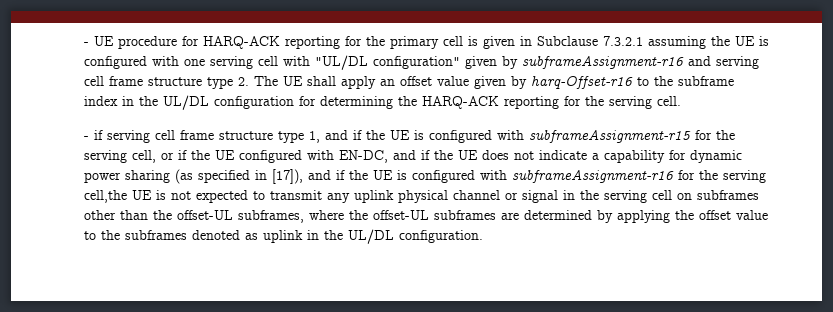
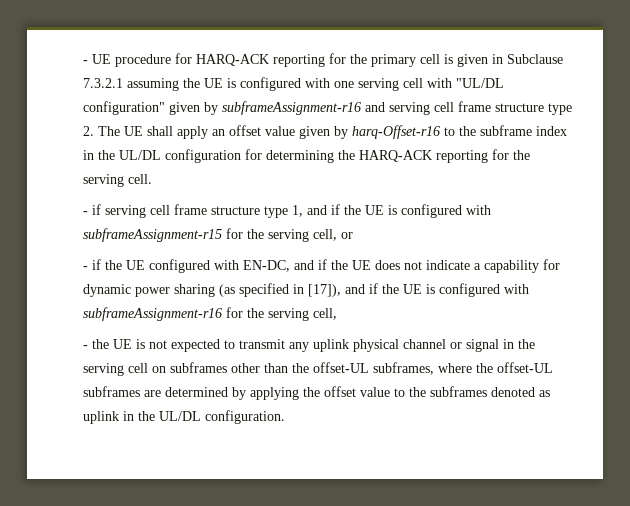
- - if serving cell frame structure type 1, and if the UE is configured with subframeAssignment-r15 for the serving cell, or if the UE configured with EN-DC, and if the UE does not indicate a capability for dynamic power sharing (as specified in [17]), and if the UE is configured with subframeAssignment-r16 for the serving cell,the UE is not expected to transmit any uplink physical channel or signal in the serving cell on subframes other than the offset-UL subframes, where the offset-UL subframes are determined by applying the offset value to the subframes denoted as uplink in the UL/DL configuration.
+ - if serving cell frame structure type 1, and if the UE is configured with subframeAssignment-r15 for the serving cell, or
+ - if the UE configured with EN-DC, and if the UE does not indicate a capability for dynamic power sharing (as specified in [17]), and if the UE is configured with subframeAssignment-r16 for the serving cell,
+ - the UE is not expected to transmit any uplink physical channel or signal in the serving cell on subframes other than the offset-UL subframes, where the offset-UL subframes are determined by applying the offset value to the subframes denoted as uplink in the UL/DL configuration.

